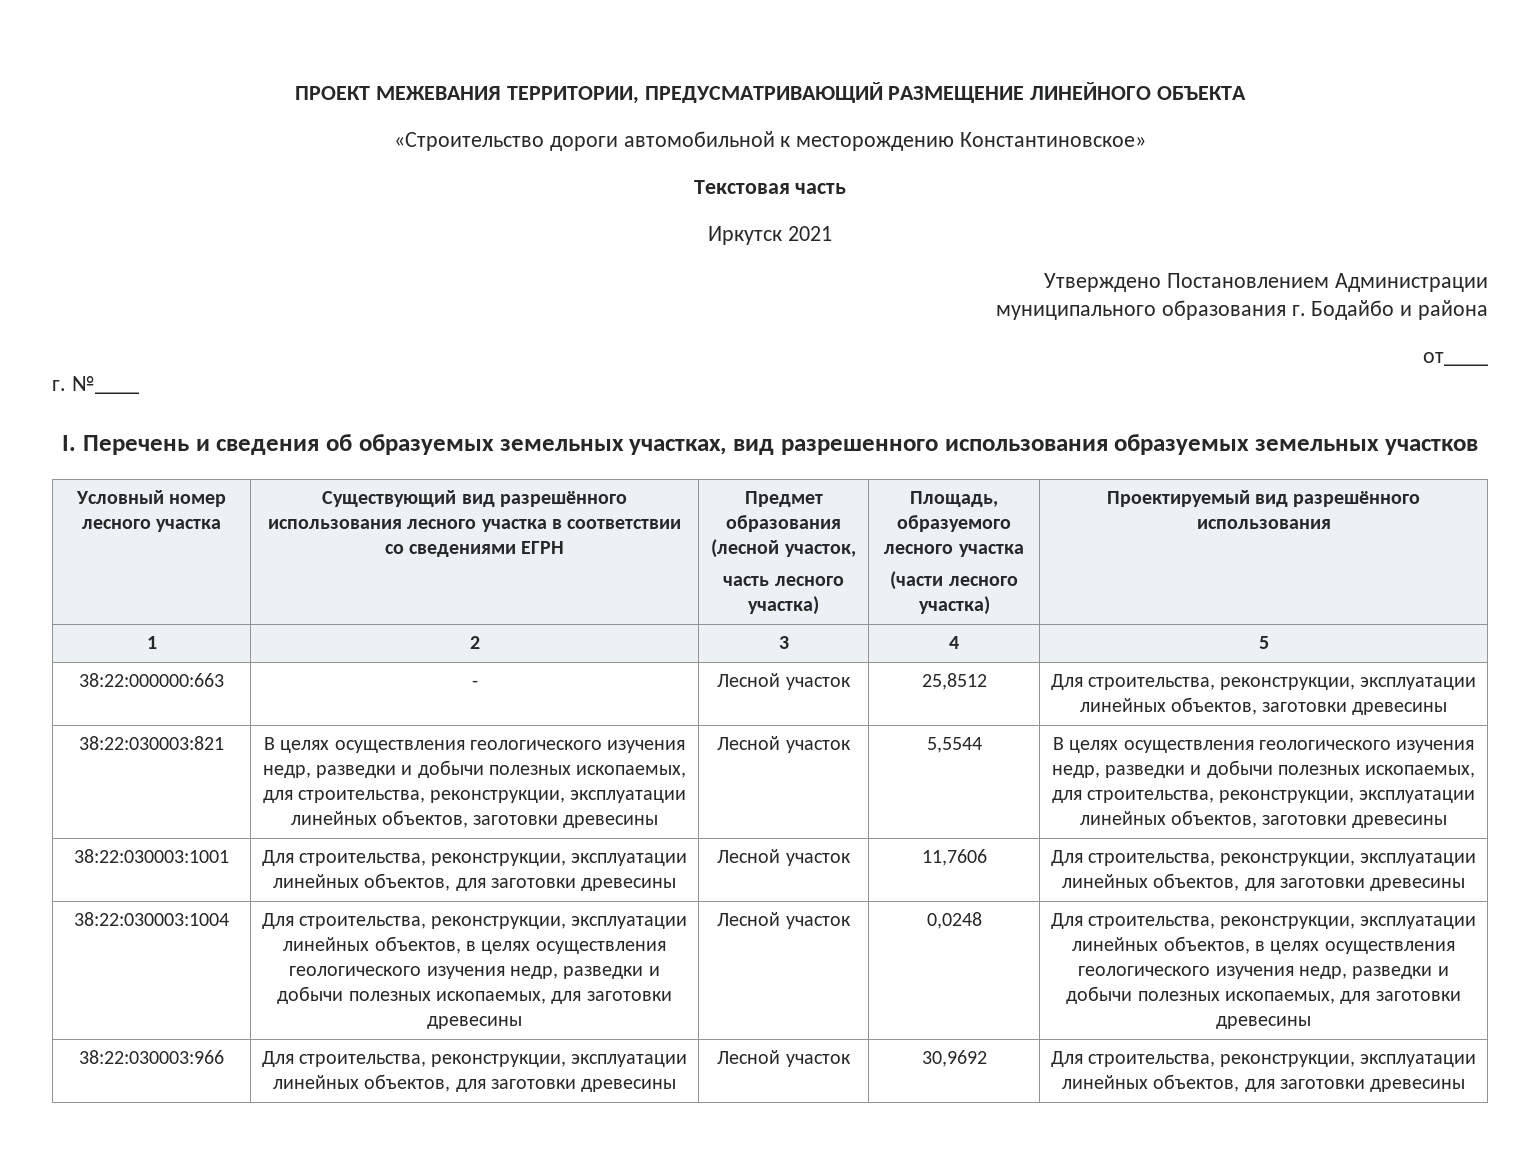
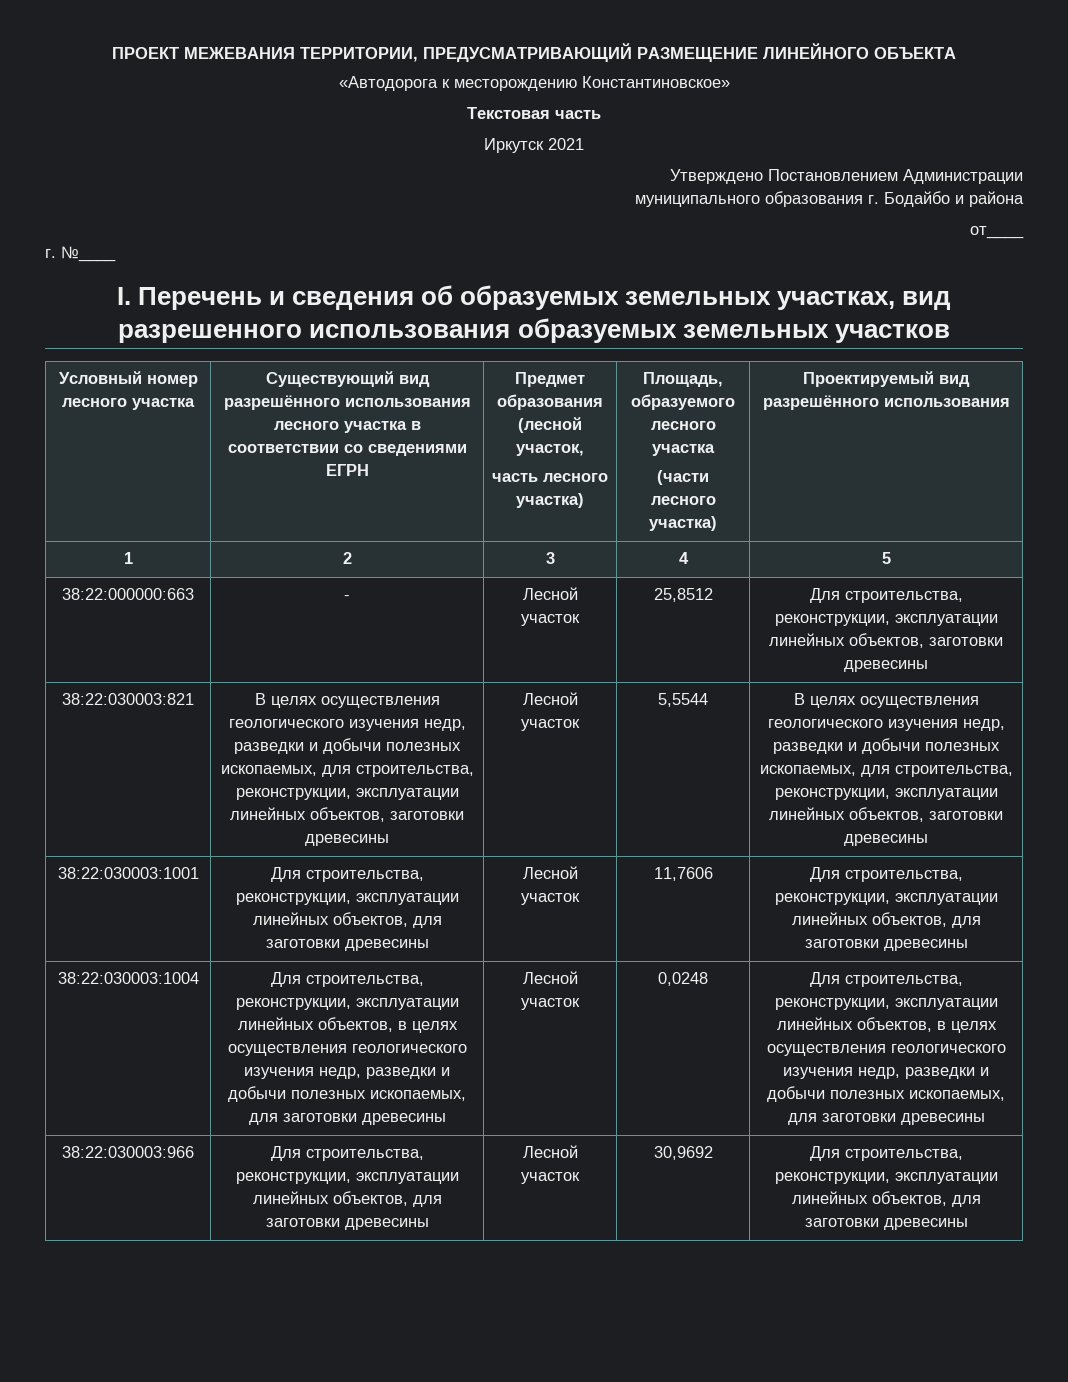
- «Строительство дороги автомобильной к месторождению Константиновское»
+ «Автодорога к месторождению Константиновское»

